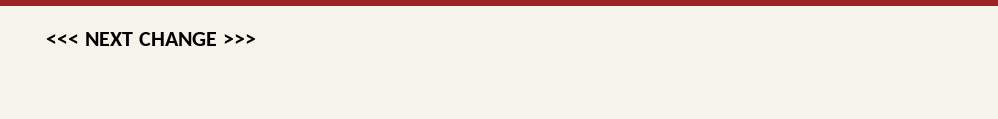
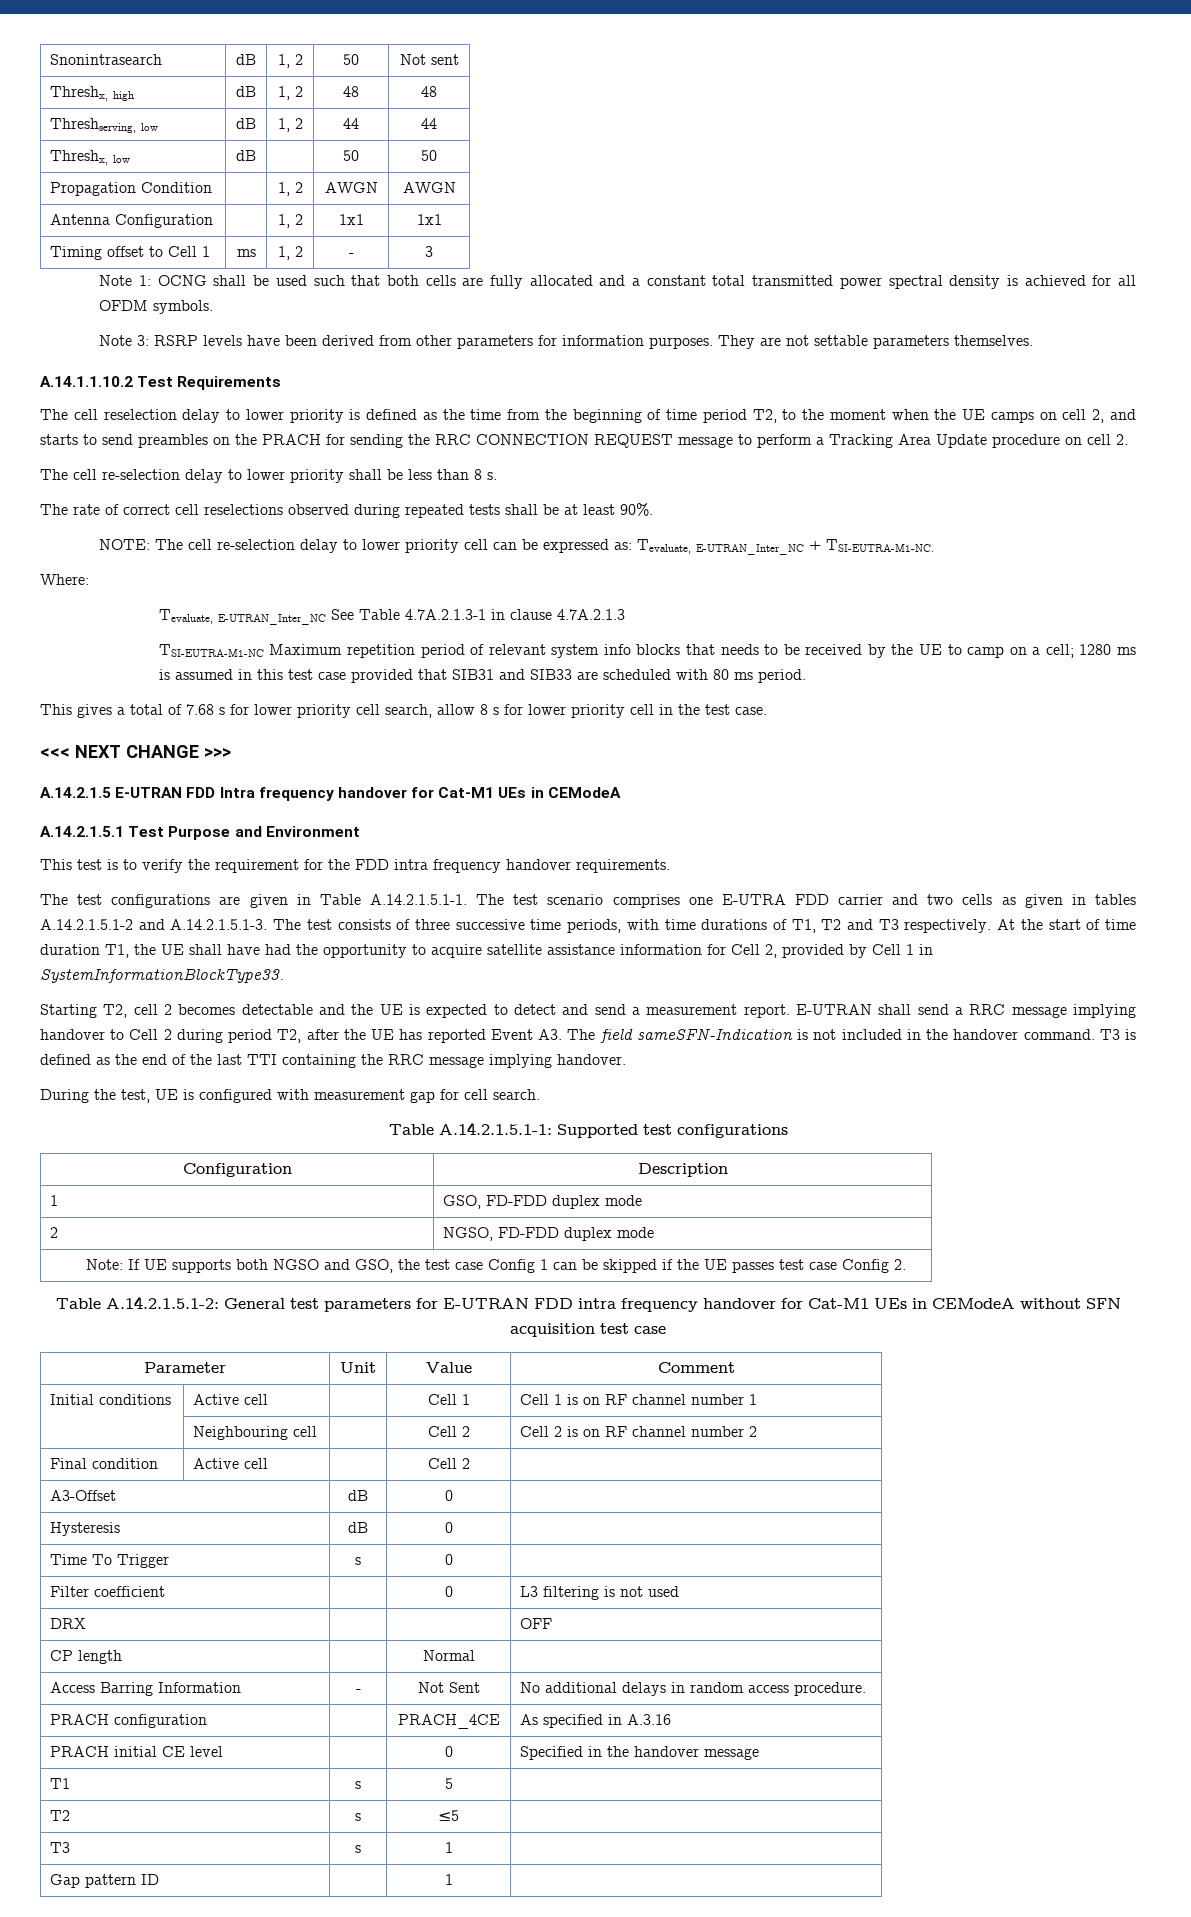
+ Snonintrasearch | dB | 1, 2 | 50 | Not sent
+ Threshx, high | dB | 1, 2 | 48 | 48
+ Threshserving, low | dB | 1, 2 | 44 | 44
+ Threshx, low | dB | | 50 | 50
+ Propagation Condition | | 1, 2 | AWGN | AWGN
+ Antenna Configuration | | 1, 2 | 1x1 | 1x1
+ Timing offset to Cell 1 | ms | 1, 2 | - | 3
+ Note 1: OCNG shall be used such that both cells are fully allocated and a constant total transmitted power spectral density is achieved for all OFDM symbols.
+ Note 3: RSRP levels have been derived from other parameters for information purposes. They are not settable parameters themselves.
+ A.14.1.1.10.2 Test Requirements
+ The cell reselection delay to lower priority is defined as the time from the beginning of time period T2, to the moment when the UE camps on cell 2, and starts to send preambles on the PRACH for sending the RRC CONNECTION REQUEST message to perform a Tracking Area Update procedure on cell 2.
+ The cell re-selection delay to lower priority shall be less than 8 s.
+ The rate of correct cell reselections observed during repeated tests shall be at least 90%.
+ NOTE: The cell re-selection delay to lower priority cell can be expressed as: Tevaluate, E-UTRAN_Inter_NC + TSI-EUTRA-M1-NC.
+ Where:
+ Tevaluate, E-UTRAN_Inter_NC See Table 4.7A.2.1.3-1 in clause 4.7A.2.1.3
+ TSI-EUTRA-M1-NC Maximum repetition period of relevant system info blocks that needs to be received by the UE to camp on a cell; 1280 ms is assumed in this test case provided that SIB31 and SIB33 are scheduled with 80 ms period.
+ This gives a total of 7.68 s for lower priority cell search, allow 8 s for lower priority cell in the test case.
  <<< NEXT CHANGE >>>
+ A.14.2.1.5 E-UTRAN FDD Intra frequency handover for Cat-M1 UEs in CEModeA
+ A.14.2.1.5.1 Test Purpose and Environment
+ This test is to verify the requirement for the FDD intra frequency handover requirements.
+ The test configurations are given in Table A.14.2.1.5.1-1. The test scenario comprises one E-UTRA FDD carrier and two cells as given in tables A.14.2.1.5.1-2 and A.14.2.1.5.1-3. The test consists of three successive time periods, with time durations of T1, T2 and T3 respectively. At the start of time duration T1, the UE shall have had the opportunity to acquire satellite assistance information for Cell 2, provided by Cell 1 in SystemInformationBlockType33.
+ Starting T2, cell 2 becomes detectable and the UE is expected to detect and send a measurement report. E-UTRAN shall send a RRC message implying handover to Cell 2 during period T2, after the UE has reported Event A3. The field sameSFN-Indication is not included in the handover command. T3 is defined as the end of the last TTI containing the RRC message implying handover.
+ During the test, UE is configured with measurement gap for cell search.
+ Table A.14.2.1.5.1-1: Supported test configurations
+ Configuration | Description
+ 1 | GSO, FD-FDD duplex mode
+ 2 | NGSO, FD-FDD duplex mode
+ Note: If UE supports both NGSO and GSO, the test case Config 1 can be skipped if the UE passes test case Config 2.
+ Table A.14.2.1.5.1-2: General test parameters for E-UTRAN FDD intra frequency handover for Cat-M1 UEs in CEModeA without SFN acquisition test case
+ Parameter | Unit | Value | Comment
+ Initial conditions | Active cell | | Cell 1 | Cell 1 is on RF channel number 1
+ | Neighbouring cell | | Cell 2 | Cell 2 is on RF channel number 2
+ Final condition | Active cell | | Cell 2 |
+ A3-Offset | dB | 0 |
+ Hysteresis | dB | 0 |
+ Time To Trigger | s | 0 |
+ Filter coefficient | | 0 | L3 filtering is not used
+ DRX | | | OFF
+ CP length | | Normal |
+ Access Barring Information | - | Not Sent | No additional delays in random access procedure.
+ PRACH configuration | | PRACH_4CE | As specified in A.3.16
+ PRACH initial CE level | | 0 | Specified in the handover message
+ T1 | s | 5 |
+ T2 | s | ≤5 |
+ T3 | s | 1 |
+ Gap pattern ID | | 1 |

